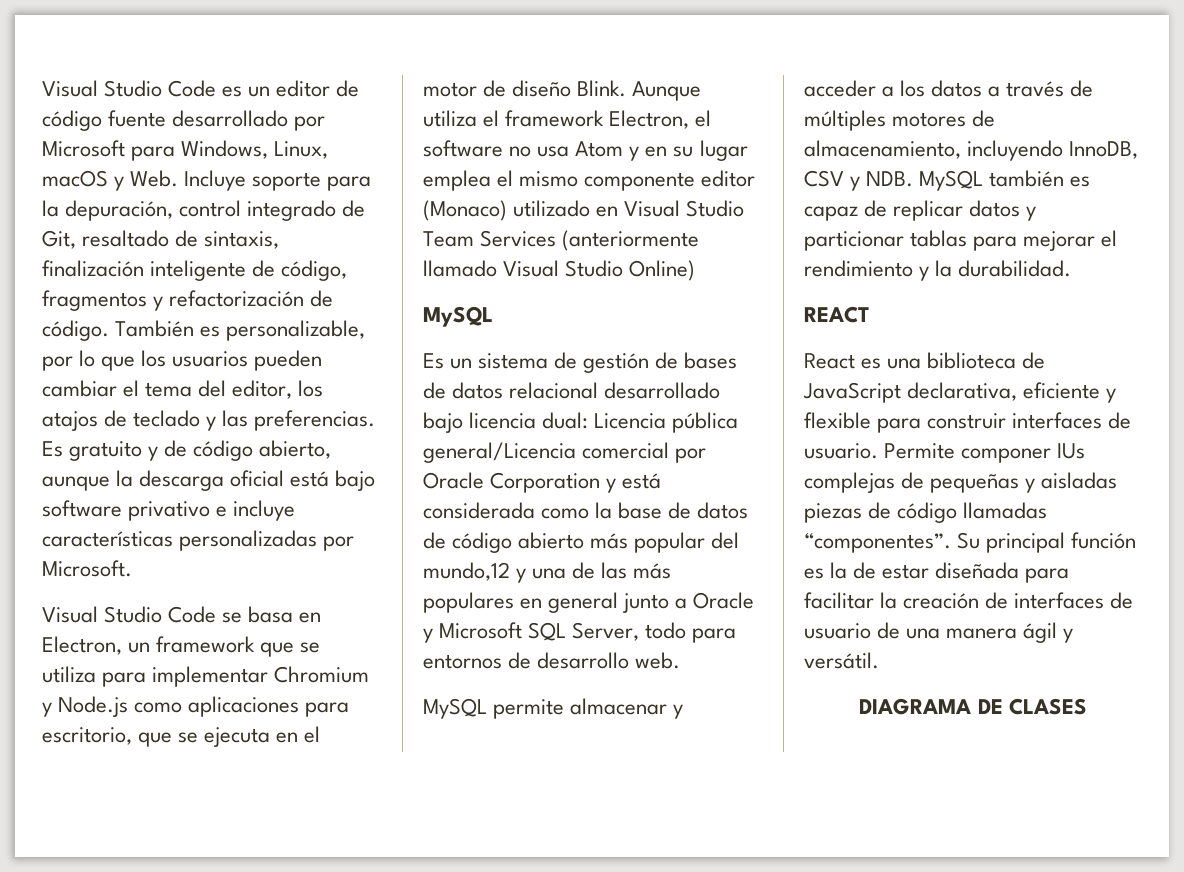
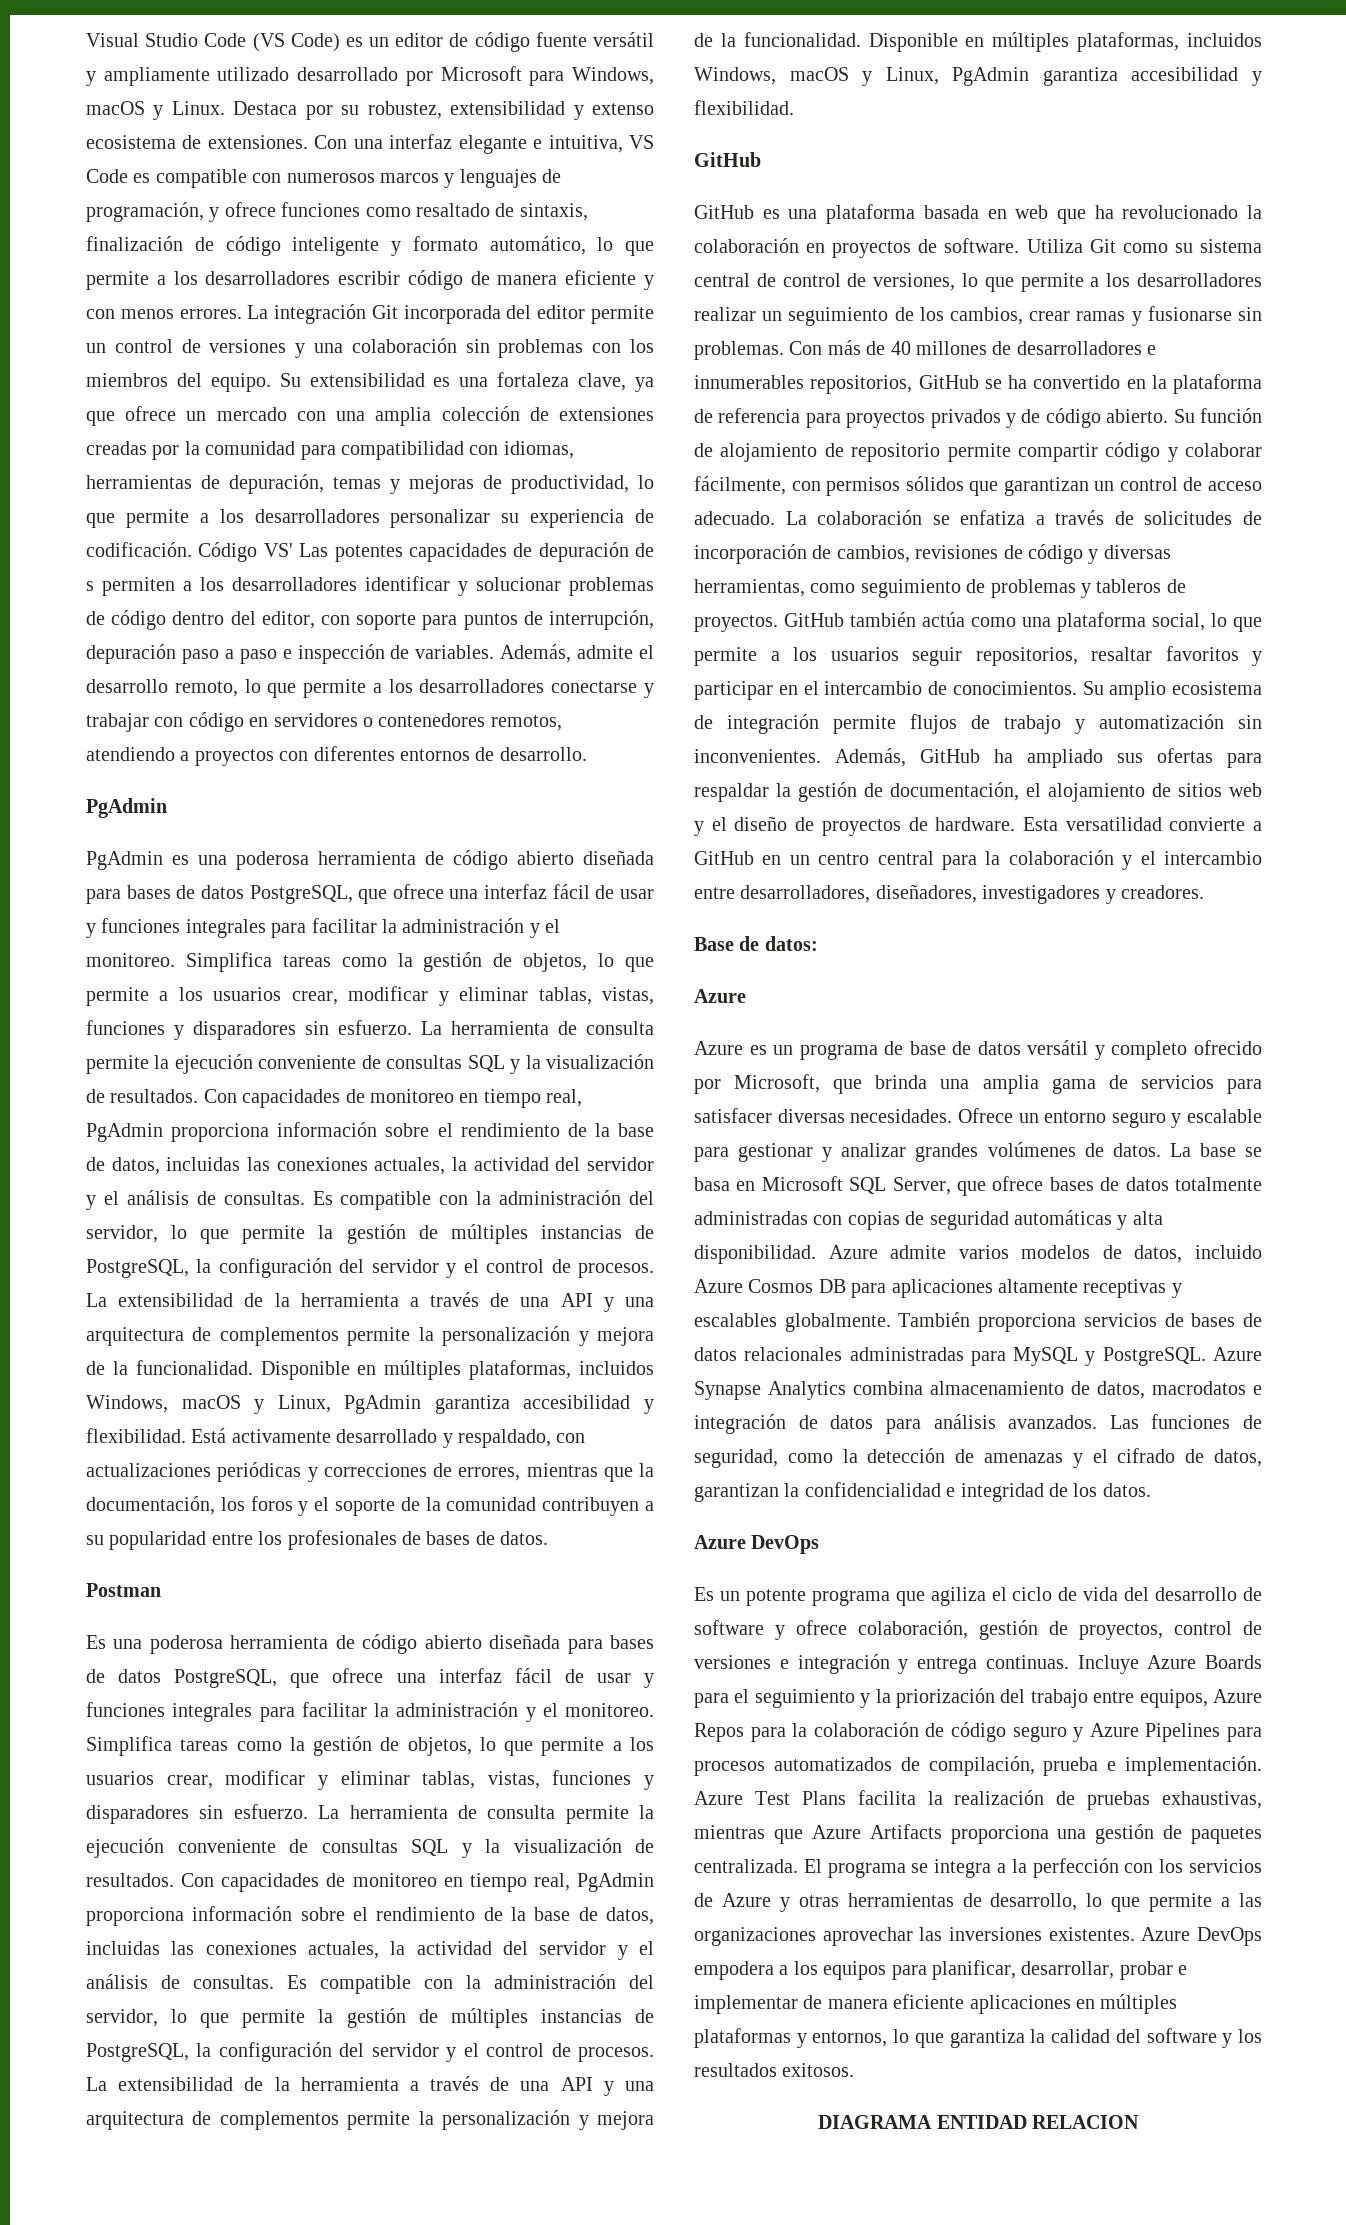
- Visual Studio Code es un editor de código fuente desarrollado por Microsoft para Windows, Linux, macOS y Web. Incluye soporte para la depuración, control integrado de Git, resaltado de sintaxis, finalización inteligente de código, fragmentos y refactorización de código. También es personalizable, por lo que los usuarios pueden cambiar el tema del editor, los atajos de teclado y las preferencias. Es gratuito y de código abierto, aunque la descarga oficial está bajo software privativo e incluye características personalizadas por Microsoft.
- Visual Studio Code se basa en Electron, un framework que se utiliza para implementar Chromium y Node.js como aplicaciones para escritorio, que se ejecuta en el motor de diseño Blink. Aunque utiliza el framework Electron, el software no usa Atom y en su lugar emplea el mismo componente editor (Monaco) utilizado en Visual Studio Team Services (anteriormente llamado Visual Studio Online)
- MySQL
- Es un sistema de gestión de bases de datos relacional desarrollado bajo licencia dual: Licencia pública general/Licencia comercial por Oracle Corporation y está considerada como la base de datos de código abierto más popular del mundo,12 y una de las más populares en general junto a Oracle y Microsoft SQL Server, todo para entornos de desarrollo web.
- MySQL permite almacenar y acceder a los datos a través de múltiples motores de almacenamiento, incluyendo InnoDB, CSV y NDB. MySQL también es capaz de replicar datos y particionar tablas para mejorar el rendimiento y la durabilidad.
- REACT
- React es una biblioteca de JavaScript declarativa, eficiente y flexible para construir interfaces de usuario. Permite componer IUs complejas de pequeñas y aisladas piezas de código llamadas “componentes”. Su principal función es la de estar diseñada para facilitar la creación de interfaces de usuario de una manera ágil y versátil.
+ Visual Studio Code (VS Code) es un editor de código fuente versátil y ampliamente utilizado desarrollado por Microsoft para Windows, macOS y Linux. Destaca por su robustez, extensibilidad y extenso ecosistema de extensiones. Con una interfaz elegante e intuitiva, VS Code es compatible con numerosos marcos y lenguajes de programación, y ofrece funciones como resaltado de sintaxis, finalización de código inteligente y formato automático, lo que permite a los desarrolladores escribir código de manera eficiente y con menos errores. La integración Git incorporada del editor permite un control de versiones y una colaboración sin problemas con los miembros del equipo. Su extensibilidad es una fortaleza clave, ya que ofrece un mercado con una amplia colección de extensiones creadas por la comunidad para compatibilidad con idiomas, herramientas de depuración, temas y mejoras de productividad, lo que permite a los desarrolladores personalizar su experiencia de codificación. Código VS' Las potentes capacidades de depuración de s permiten a los desarrolladores identificar y solucionar problemas de código dentro del editor, con soporte para puntos de interrupción, depuración paso a paso e inspección de variables. Además, admite el desarrollo remoto, lo que permite a los desarrolladores conectarse y trabajar con código en servidores o contenedores remotos, atendiendo a proyectos con diferentes entornos de desarrollo.
+ PgAdmin
+ PgAdmin es una poderosa herramienta de código abierto diseñada para bases de datos PostgreSQL, que ofrece una interfaz fácil de usar y funciones integrales para facilitar la administración y el monitoreo. Simplifica tareas como la gestión de objetos, lo que permite a los usuarios crear, modificar y eliminar tablas, vistas, funciones y disparadores sin esfuerzo. La herramienta de consulta permite la ejecución conveniente de consultas SQL y la visualización de resultados. Con capacidades de monitoreo en tiempo real, PgAdmin proporciona información sobre el rendimiento de la base de datos, incluidas las conexiones actuales, la actividad del servidor y el análisis de consultas. Es compatible con la administración del servidor, lo que permite la gestión de múltiples instancias de PostgreSQL, la configuración del servidor y el control de procesos. La extensibilidad de la herramienta a través de una API y una arquitectura de complementos permite la personalización y mejora de la funcionalidad. Disponible en múltiples plataformas, incluidos Windows, macOS y Linux, PgAdmin garantiza accesibilidad y flexibilidad. Está activamente desarrollado y respaldado, con actualizaciones periódicas y correcciones de errores, mientras que la documentación, los foros y el soporte de la comunidad contribuyen a su popularidad entre los profesionales de bases de datos.
+ Postman
+ Es una poderosa herramienta de código abierto diseñada para bases de datos PostgreSQL, que ofrece una interfaz fácil de usar y funciones integrales para facilitar la administración y el monitoreo. Simplifica tareas como la gestión de objetos, lo que permite a los usuarios crear, modificar y eliminar tablas, vistas, funciones y disparadores sin esfuerzo. La herramienta de consulta permite la ejecución conveniente de consultas SQL y la visualización de resultados. Con capacidades de monitoreo en tiempo real, PgAdmin proporciona información sobre el rendimiento de la base de datos, incluidas las conexiones actuales, la actividad del servidor y el análisis de consultas. Es compatible con la administración del servidor, lo que permite la gestión de múltiples instancias de PostgreSQL, la configuración del servidor y el control de procesos. La extensibilidad de la herramienta a través de una API y una arquitectura de complementos permite la personalización y mejora de la funcionalidad. Disponible en múltiples plataformas, incluidos Windows, macOS y Linux, PgAdmin garantiza accesibilidad y flexibilidad.
+ GitHub
+ GitHub es una plataforma basada en web que ha revolucionado la colaboración en proyectos de software. Utiliza Git como su sistema central de control de versiones, lo que permite a los desarrolladores realizar un seguimiento de los cambios, crear ramas y fusionarse sin problemas. Con más de 40 millones de desarrolladores e innumerables repositorios, GitHub se ha convertido en la plataforma de referencia para proyectos privados y de código abierto. Su función de alojamiento de repositorio permite compartir código y colaborar fácilmente, con permisos sólidos que garantizan un control de acceso adecuado. La colaboración se enfatiza a través de solicitudes de incorporación de cambios, revisiones de código y diversas herramientas, como seguimiento de problemas y tableros de proyectos. GitHub también actúa como una plataforma social, lo que permite a los usuarios seguir repositorios, resaltar favoritos y participar en el intercambio de conocimientos. Su amplio ecosistema de integración permite flujos de trabajo y automatización sin inconvenientes. Además, GitHub ha ampliado sus ofertas para respaldar la gestión de documentación, el alojamiento de sitios web y el diseño de proyectos de hardware. Esta versatilidad convierte a GitHub en un centro central para la colaboración y el intercambio entre desarrolladores, diseñadores, investigadores y creadores.
+ Base de datos:
+ Azure
+ Azure es un programa de base de datos versátil y completo ofrecido por Microsoft, que brinda una amplia gama de servicios para satisfacer diversas necesidades. Ofrece un entorno seguro y escalable para gestionar y analizar grandes volúmenes de datos. La base se basa en Microsoft SQL Server, que ofrece bases de datos totalmente administradas con copias de seguridad automáticas y alta disponibilidad. Azure admite varios modelos de datos, incluido Azure Cosmos DB para aplicaciones altamente receptivas y escalables globalmente. También proporciona servicios de bases de datos relacionales administradas para MySQL y PostgreSQL. Azure Synapse Analytics combina almacenamiento de datos, macrodatos e integración de datos para análisis avanzados. Las funciones de seguridad, como la detección de amenazas y el cifrado de datos, garantizan la confidencialidad e integridad de los datos.
+ Azure DevOps
+ Es un potente programa que agiliza el ciclo de vida del desarrollo de software y ofrece colaboración, gestión de proyectos, control de versiones e integración y entrega continuas. Incluye Azure Boards para el seguimiento y la priorización del trabajo entre equipos, Azure Repos para la colaboración de código seguro y Azure Pipelines para procesos automatizados de compilación, prueba e implementación. Azure Test Plans facilita la realización de pruebas exhaustivas, mientras que Azure Artifacts proporciona una gestión de paquetes centralizada. El programa se integra a la perfección con los servicios de Azure y otras herramientas de desarrollo, lo que permite a las organizaciones aprovechar las inversiones existentes. Azure DevOps empodera a los equipos para planificar, desarrollar, probar e implementar de manera eficiente aplicaciones en múltiples plataformas y entornos, lo que garantiza la calidad del software y los resultados exitosos.
- DIAGRAMA DE CLASES
+ DIAGRAMA ENTIDAD RELACION

